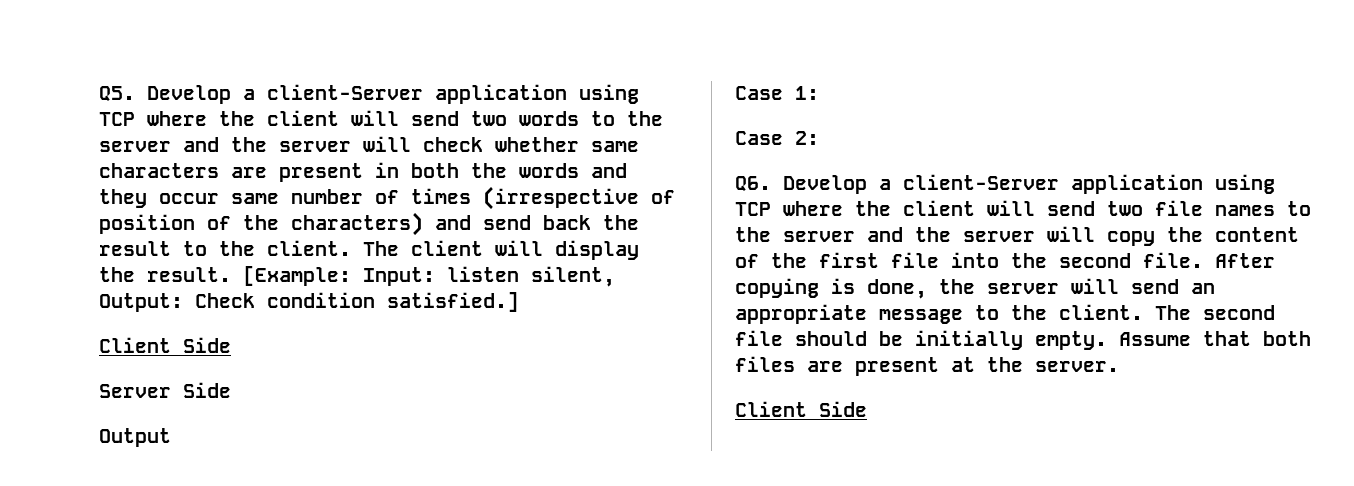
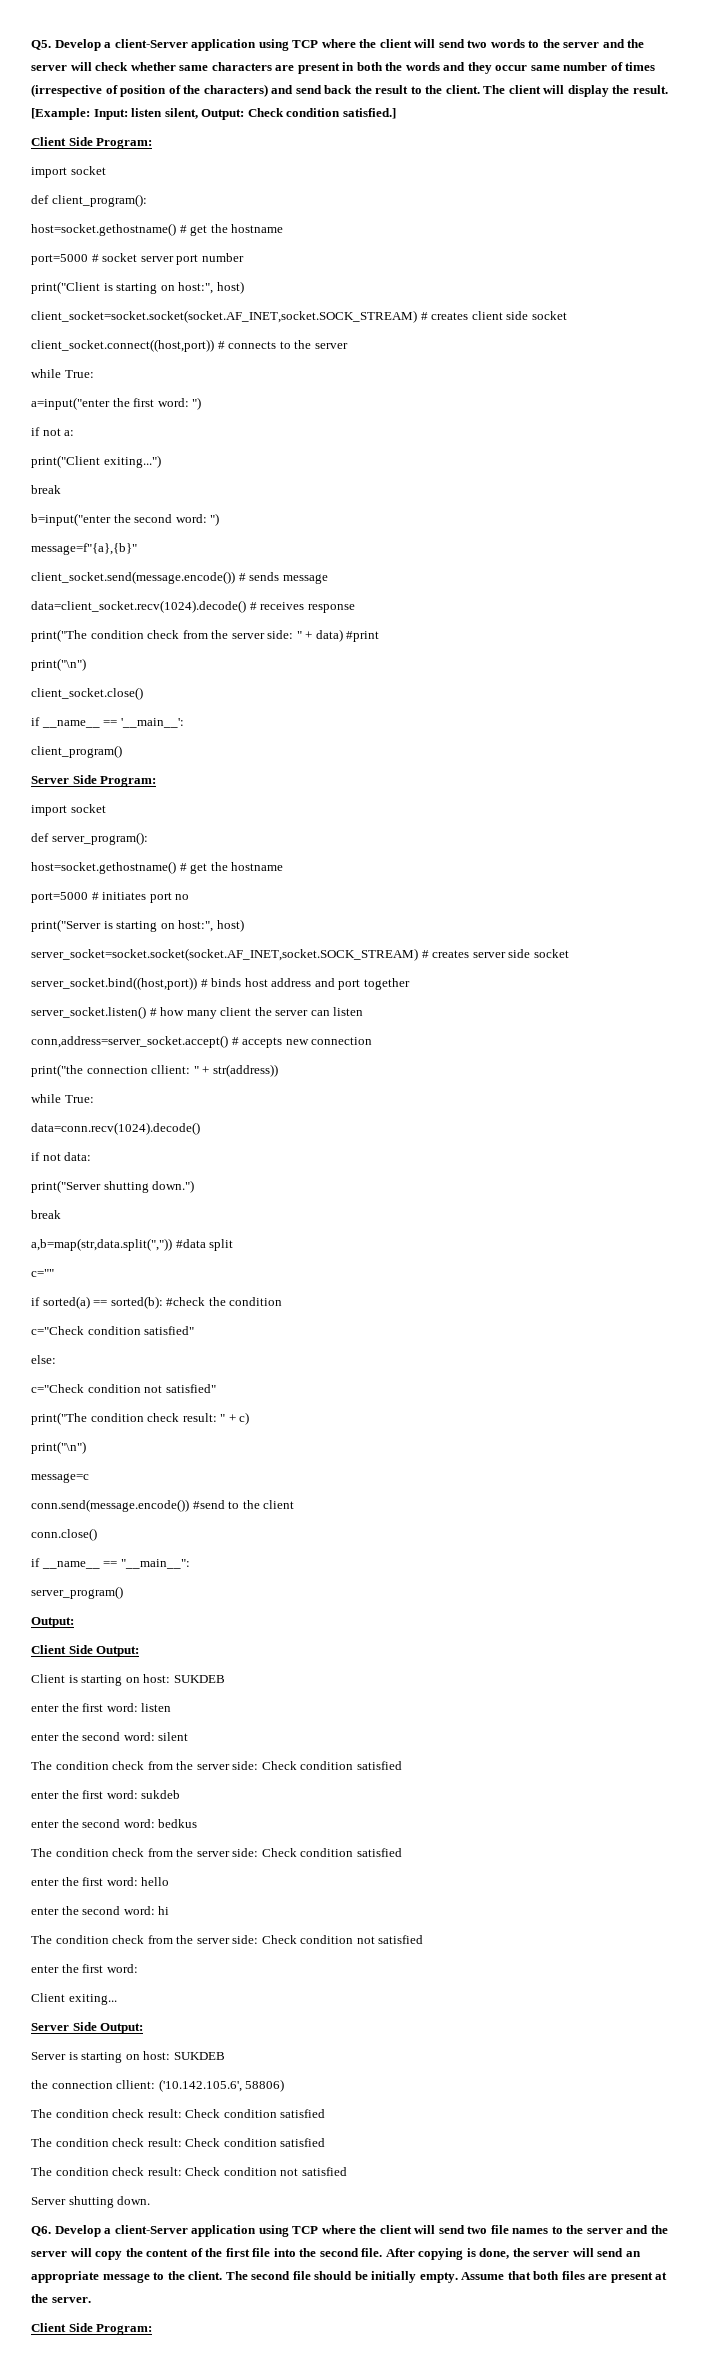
  [Example: Input: listen silent, Output: Check condition satisfied.]
- Client Side
- Server Side
- Output
- Case 1:
- Case 2:
+ Client Side Program:
+ import socket
+ def client_program():
+ host=socket.gethostname() # get the hostname
+ port=5000 # socket server port number
+ print("Client is starting on host:", host)
+ client_socket=socket.socket(socket.AF_INET,socket.SOCK_STREAM) # creates client side socket
+ client_socket.connect((host,port)) # connects to the server
+ while True:
+ a=input("enter the first word: ")
+ if not a:
+ print("Client exiting...")
+ break
+ b=input("enter the second word: ")
+ message=f"{a},{b}"
+ client_socket.send(message.encode()) # sends message
+ data=client_socket.recv(1024).decode() # receives response
+ print("The condition check from the server side: " + data) #print
+ print("\n")
+ client_socket.close()
+ if __name__ == '__main__':
+ client_program()
+ Server Side Program:
+ import socket
+ def server_program():
+ host=socket.gethostname() # get the hostname
+ port=5000 # initiates port no
+ print("Server is starting on host:", host)
+ server_socket=socket.socket(socket.AF_INET,socket.SOCK_STREAM) # creates server side socket
+ server_socket.bind((host,port)) # binds host address and port together
+ server_socket.listen() # how many client the server can listen
+ conn,address=server_socket.accept() # accepts new connection
+ print("the connection cllient: " + str(address))
+ while True:
+ data=conn.recv(1024).decode()
+ if not data:
+ print("Server shutting down.")
+ break
+ a,b=map(str,data.split(",")) #data split
+ c=""
+ if sorted(a) == sorted(b): #check the condition
+ c="Check condition satisfied"
+ else:
+ c="Check condition not satisfied"
+ print("The condition check result: " + c)
+ print("\n")
+ message=c
+ conn.send(message.encode()) #send to the client
+ conn.close()
+ if __name__ == "__main__":
+ server_program()
+ Output:
+ Client Side Output:
+ Client is starting on host: SUKDEB
+ enter the first word: listen
+ enter the second word: silent
+ The condition check from the server side: Check condition satisfied
+ enter the first word: sukdeb
+ enter the second word: bedkus
+ The condition check from the server side: Check condition satisfied
+ enter the first word: hello
+ enter the second word: hi
+ The condition check from the server side: Check condition not satisfied
+ enter the first word:
+ Client exiting...
+ Server Side Output:
+ Server is starting on host: SUKDEB
+ the connection cllient: ('10.142.105.6', 58806)
+ The condition check result: Check condition satisfied
+ The condition check result: Check condition satisfied
+ The condition check result: Check condition not satisfied
+ Server shutting down.
  Assume that both files are present at the server.
- Client Side
+ Client Side Program:

